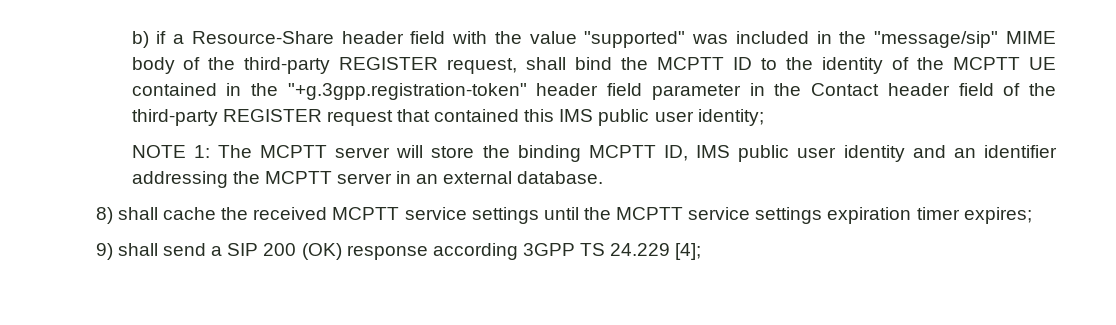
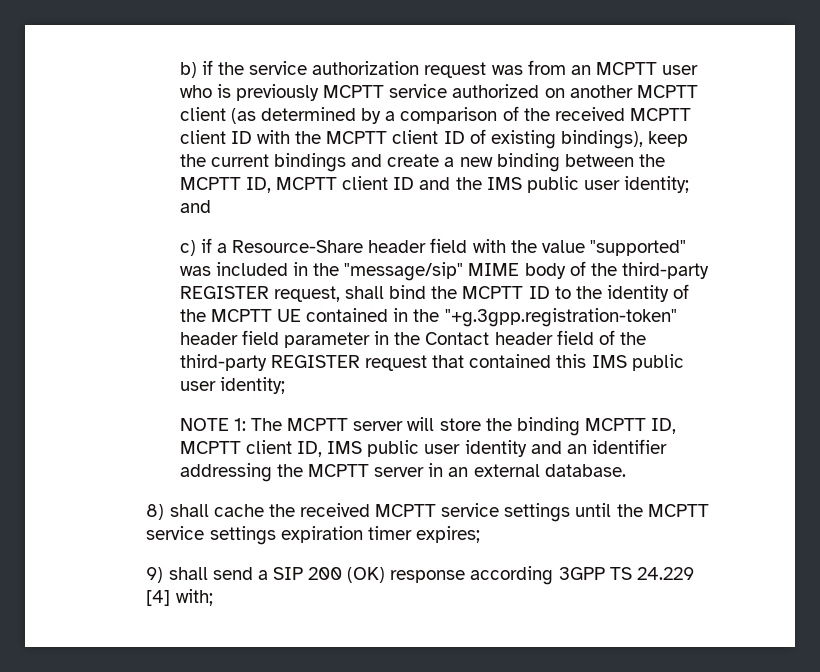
- b) if a Resource-Share header field with the value "supported" was included in the "message/sip" MIME body of the third-party REGISTER request, shall bind the MCPTT ID to the identity of the MCPTT UE contained in the "+g.3gpp.registration-token" header field parameter in the Contact header field of the third-party REGISTER request that contained this IMS public user identity;
+ b) if the service authorization request was from an MCPTT user who is previously MCPTT service authorized on another MCPTT client (as determined by a comparison of the received MCPTT client ID with the MCPTT client ID of existing bindings), keep the current bindings and create a new binding between the MCPTT ID, MCPTT client ID and the IMS public user identity; and
+ c) if a Resource-Share header field with the value "supported" was included in the "message/sip" MIME body of the third-party REGISTER request, shall bind the MCPTT ID to the identity of the MCPTT UE contained in the "+g.3gpp.registration-token" header field parameter in the Contact header field of the third-party REGISTER request that contained this IMS public user identity;
- NOTE 1: The MCPTT server will store the binding MCPTT ID, IMS public user identity and an identifier addressing the MCPTT server in an external database.
+ NOTE 1: The MCPTT server will store the binding MCPTT ID, MCPTT client ID, IMS public user identity and an identifier addressing the MCPTT server in an external database.
- 9) shall send a SIP 200 (OK) response according 3GPP TS 24.229 [4];
+ 9) shall send a SIP 200 (OK) response according 3GPP TS 24.229 [4] with;

